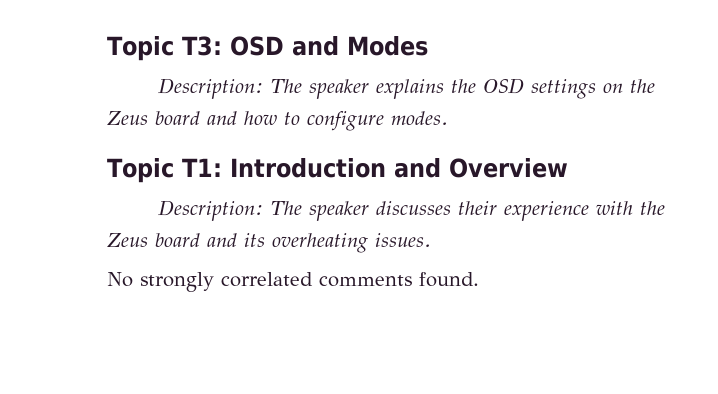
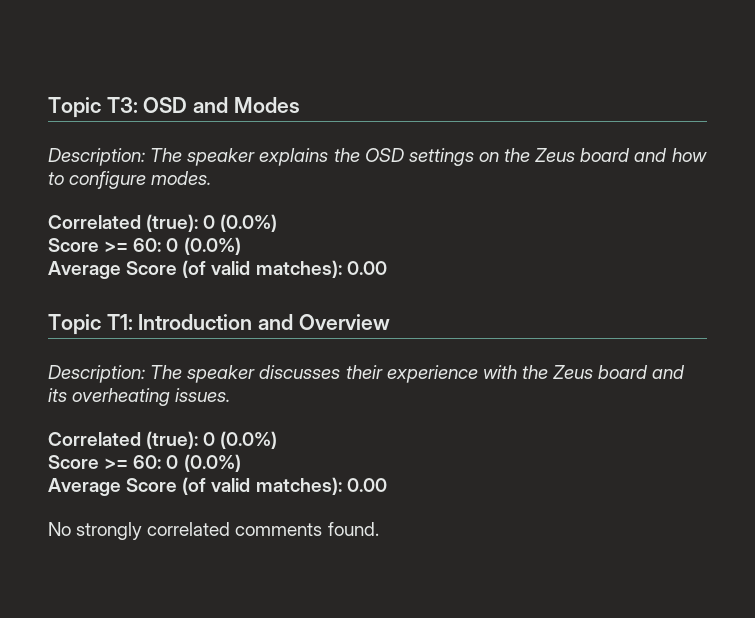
  Description: The speaker explains the OSD settings on the Zeus board and how to configure modes.
+ Correlated (true): 0 (0.0%)
+ Score >= 60: 0 (0.0%)
+ Average Score (of valid matches): 0.00
  Description: The speaker discusses their experience with the Zeus board and its overheating issues.
+ Correlated (true): 0 (0.0%)
+ Score >= 60: 0 (0.0%)
+ Average Score (of valid matches): 0.00

